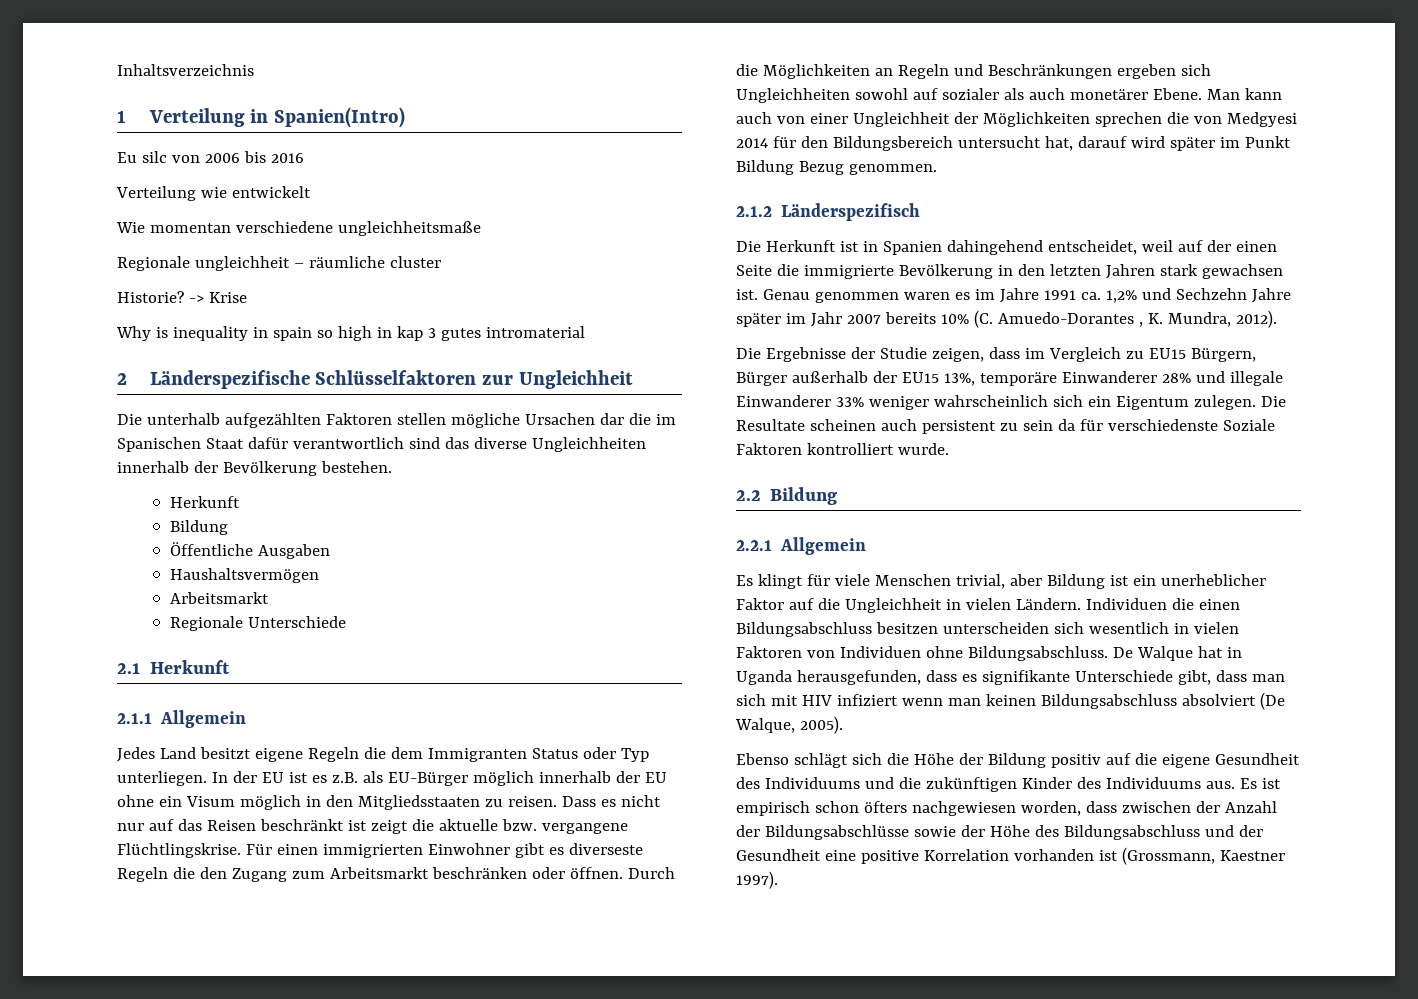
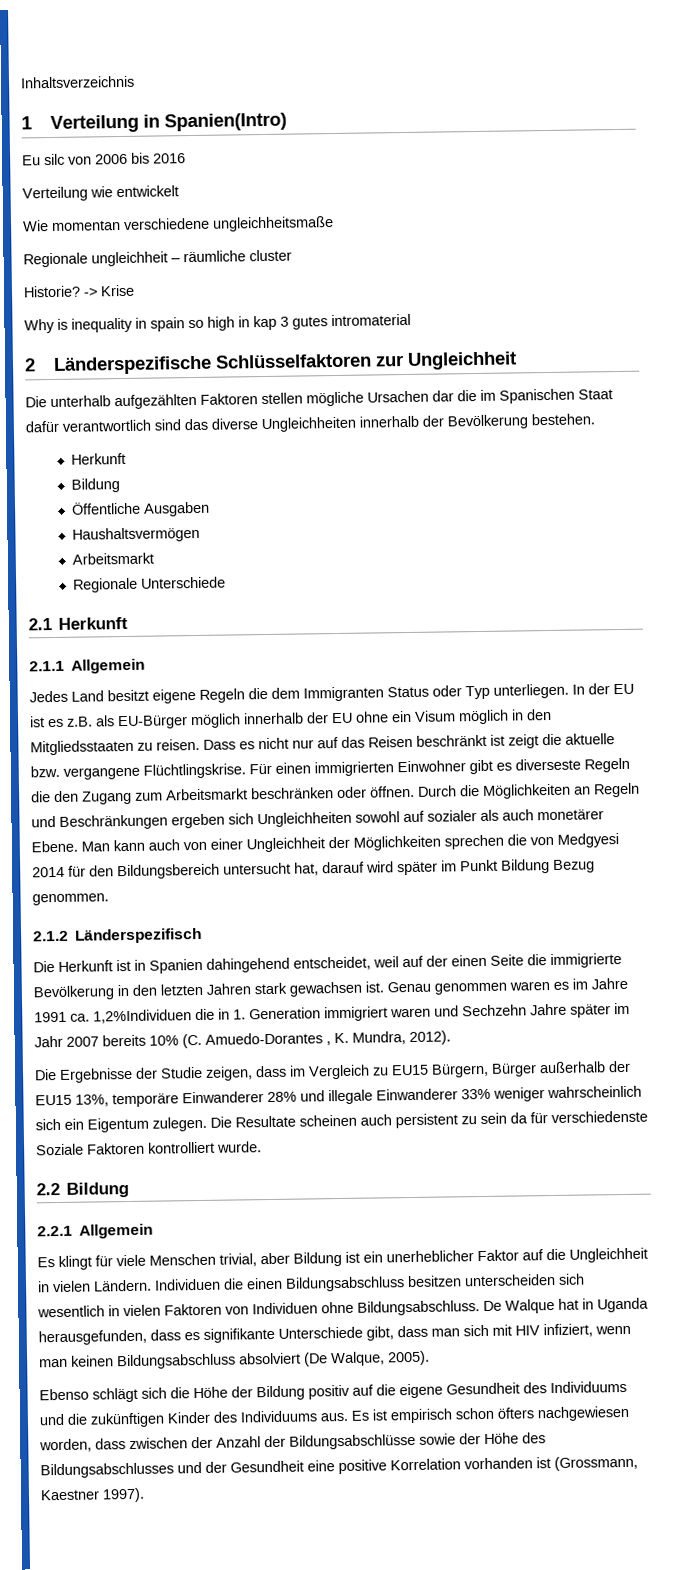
- Genau genommen waren es im Jahre 1991 ca. 1,2% und Sechzehn Jahre später im Jahr 2007 bereits 10% (C. Amuedo-Dorantes , K. Mundra, 2012).
+ Genau genommen waren es im Jahre 1991 ca. 1,2%Individuen die in 1. Generation immigriert waren und Sechzehn Jahre später im Jahr 2007 bereits 10% (C. Amuedo-Dorantes , K. Mundra, 2012).
- De Walque hat in Uganda herausgefunden, dass es signifikante Unterschiede gibt, dass man sich mit HIV infiziert wenn man keinen Bildungsabschluss absolviert (De Walque, 2005).
+ De Walque hat in Uganda herausgefunden, dass es signifikante Unterschiede gibt, dass man sich mit HIV infiziert, wenn man keinen Bildungsabschluss absolviert (De Walque, 2005).
- Es ist empirisch schon öfters nachgewiesen worden, dass zwischen der Anzahl der Bildungsabschlüsse sowie der Höhe des Bildungsabschluss und der Gesundheit eine positive Korrelation vorhanden ist (Grossmann, Kaestner 1997).
+ Es ist empirisch schon öfters nachgewiesen worden, dass zwischen der Anzahl der Bildungsabschlüsse sowie der Höhe des Bildungsabschlusses und der Gesundheit eine positive Korrelation vorhanden ist (Grossmann, Kaestner 1997).

